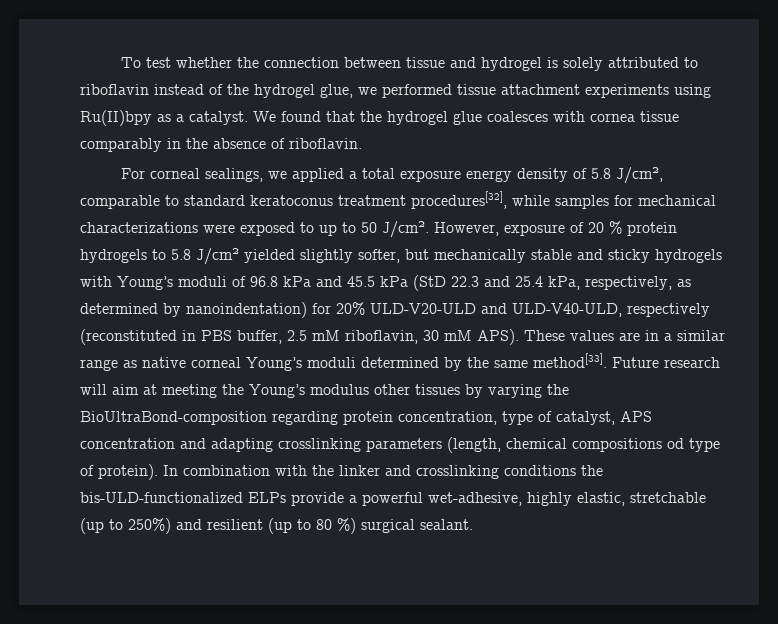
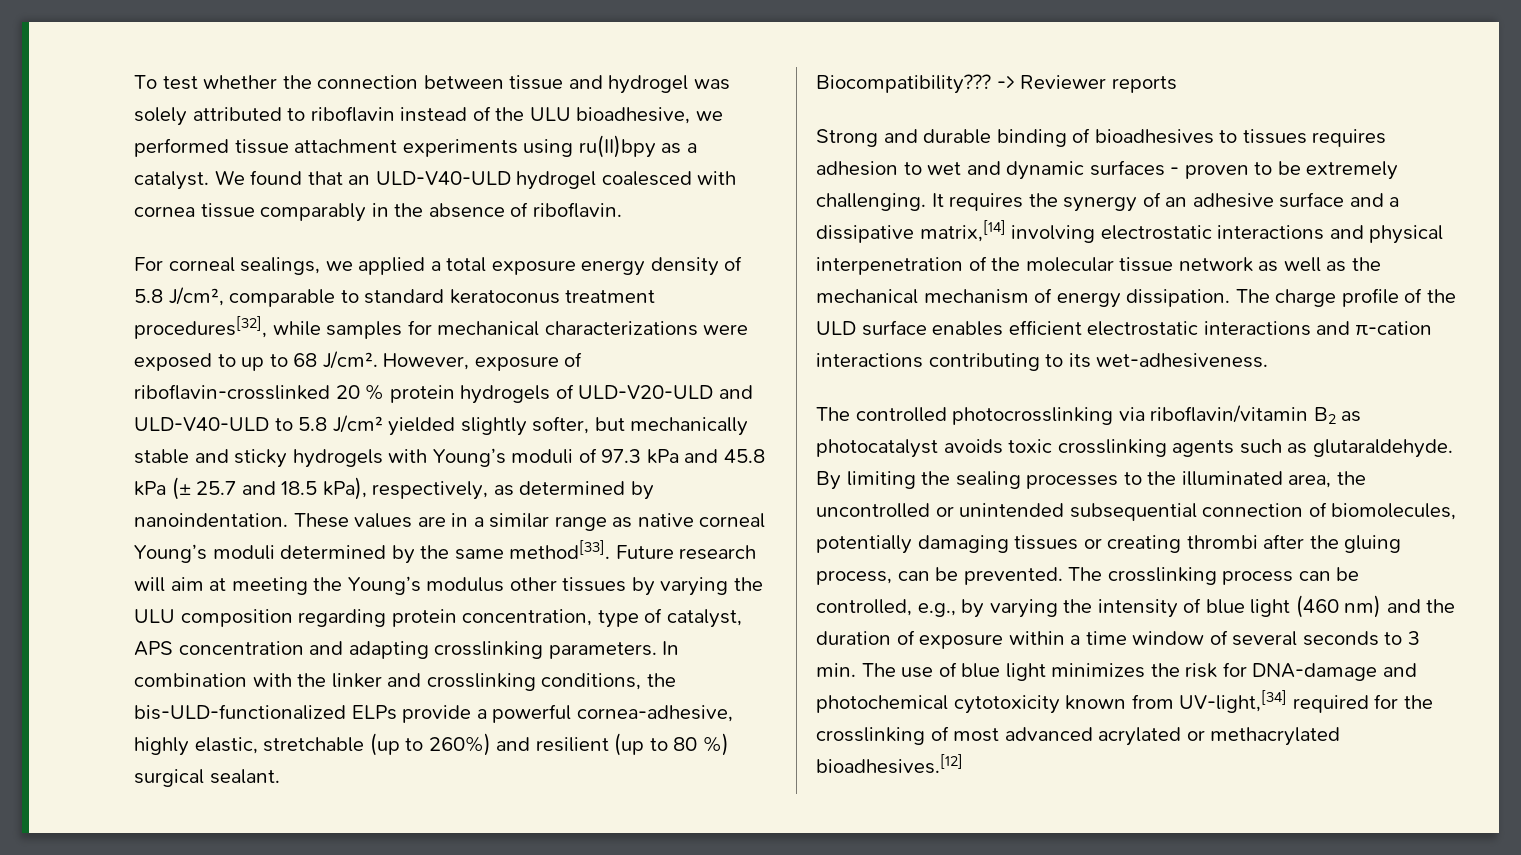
- To test whether the connection between tissue and hydrogel is solely attributed to riboflavin instead of the hydrogel glue, we performed tissue attachment experiments using Ru(II)bpy as a catalyst.
+ To test whether the connection between tissue and hydrogel was solely attributed to riboflavin instead of the ULU bioadhesive, we performed tissue attachment experiments using ru(II)bpy as a catalyst.
- We found that the hydrogel glue coalesces with cornea tissue comparably in the absence of riboflavin.
+ We found that an ULD-V40-ULD hydrogel coalesced with cornea tissue comparably in the absence of riboflavin.
- For corneal sealings, we applied a total exposure energy density of 5.8 J/cm², comparable to standard keratoconus treatment procedures[32], while samples for mechanical characterizations were exposed to up to 50 J/cm².
+ For corneal sealings, we applied a total exposure energy density of 5.8 J/cm², comparable to standard keratoconus treatment procedures[32], while samples for mechanical characterizations were exposed to up to 68 J/cm².
- However, exposure of 20 % protein hydrogels to 5.8 J/cm² yielded slightly softer, but mechanically stable and sticky hydrogels with Young’s moduli of 96.8 kPa and 45.5 kPa (StD 22.3 and 25.4 kPa, respectively, as determined by nanoindentation) for 20% ULD-V20-ULD and ULD-V40-ULD, respectively (reconstituted in PBS buffer, 2.5 mM riboflavin, 30 mM APS).
+ However, exposure of riboflavin-crosslinked 20 % protein hydrogels of ULD-V20-ULD and ULD-V40-ULD to 5.8 J/cm² yielded slightly softer, but mechanically stable and sticky hydrogels with Young’s moduli of 97.3 kPa and 45.8 kPa (± 25.7 and 18.5 kPa), respectively, as determined by nanoindentation.
- Future research will aim at meeting the Young’s modulus other tissues by varying the BioUltraBond-composition regarding protein concentration, type of catalyst, APS concentration and adapting crosslinking parameters (length, chemical compositions od type of protein).
+ Future research will aim at meeting the Young’s modulus other tissues by varying the ULU composition regarding protein concentration, type of catalyst, APS concentration and adapting crosslinking parameters.
- In combination with the linker and crosslinking conditions the bis-ULD-functionalized ELPs provide a powerful wet-adhesive, highly elastic, stretchable (up to 250%) and resilient (up to 80 %) surgical sealant.
+ In combination with the linker and crosslinking conditions, the bis-ULD-functionalized ELPs provide a powerful cornea-adhesive, highly elastic, stretchable (up to 260%) and resilient (up to 80 %) surgical sealant.
+ Biocompatibility??? -> Reviewer reports
+ Strong and durable binding of bioadhesives to tissues requires adhesion to wet and dynamic surfaces - proven to be extremely challenging. It requires the synergy of an adhesive surface and a dissipative matrix,[14] involving electrostatic interactions and physical interpenetration of the molecular tissue network as well as the mechanical mechanism of energy dissipation. The charge profile of the ULD surface enables efficient electrostatic interactions and π-cation interactions contributing to its wet-adhesiveness.
+ The controlled photocrosslinking via riboflavin/vitamin B2 as photocatalyst avoids toxic crosslinking agents such as glutaraldehyde. By limiting the sealing processes to the illuminated area, the uncontrolled or unintended subsequential connection of biomolecules, potentially damaging tissues or creating thrombi after the gluing process, can be prevented. The crosslinking process can be controlled, e.g., by varying the intensity of blue light (460 nm) and the duration of exposure within a time window of several seconds to 3 min. The use of blue light minimizes the risk for DNA-damage and photochemical cytotoxicity known from UV-light,[34] required for the crosslinking of most advanced acrylated or methacrylated bioadhesives.[12]

